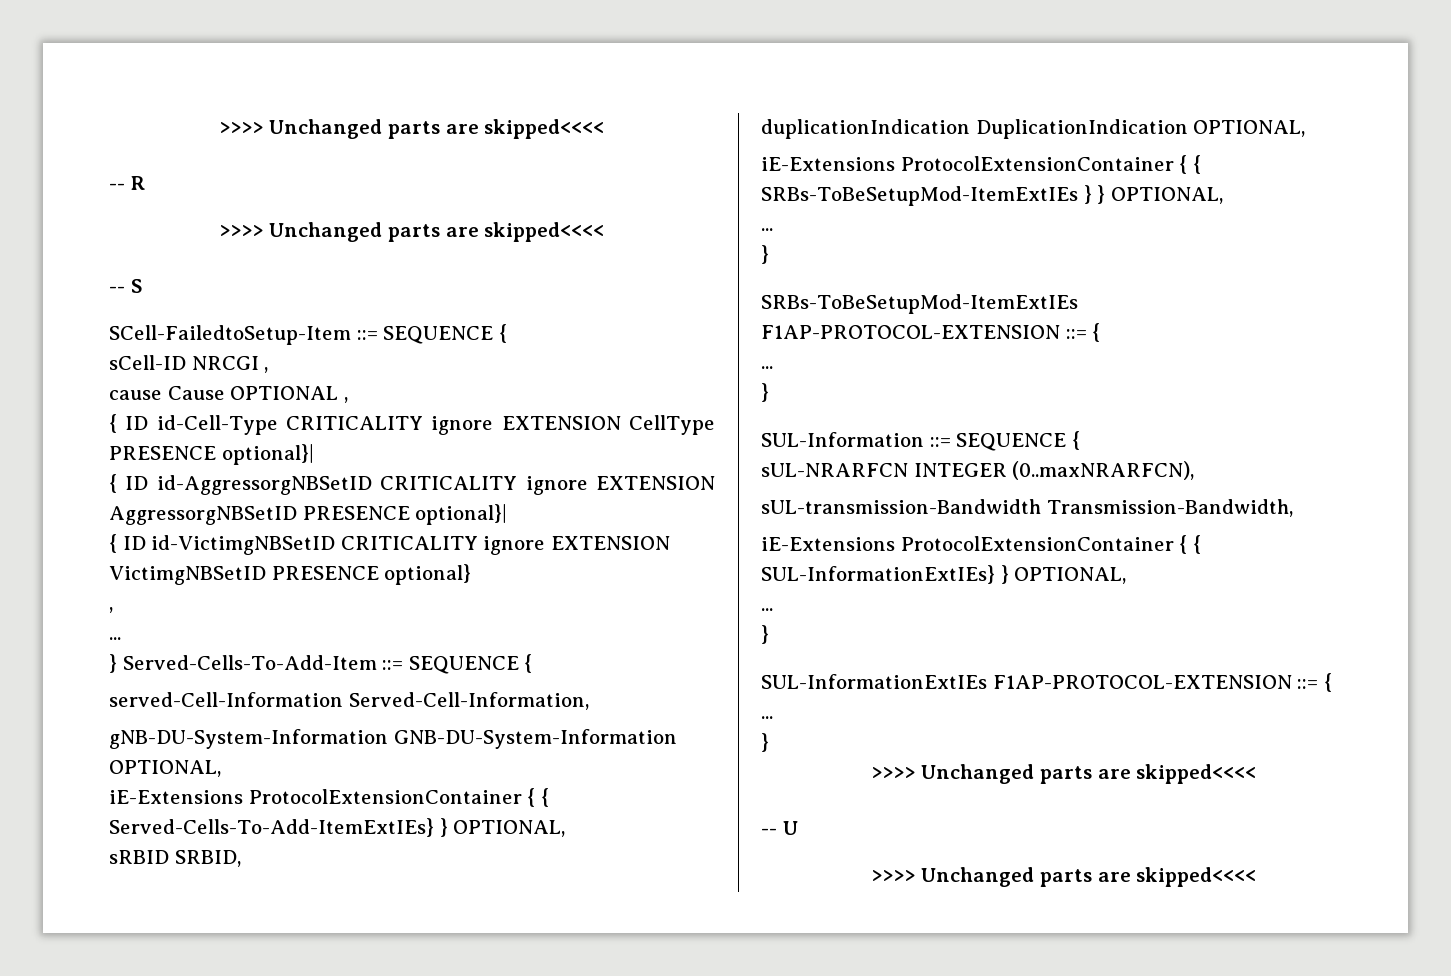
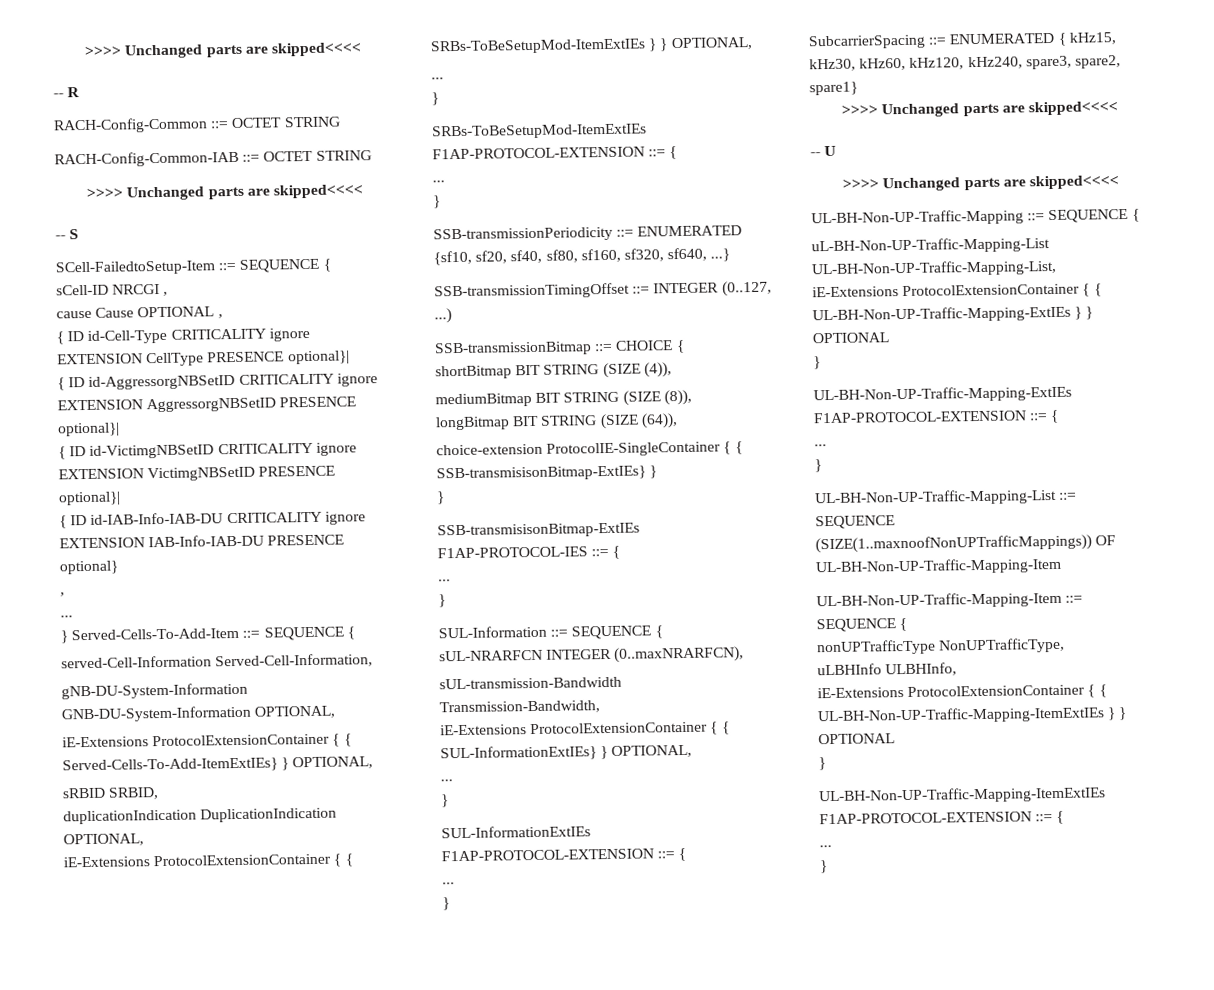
+ RACH-Config-Common ::= OCTET STRING
+ RACH-Config-Common-IAB ::= OCTET STRING
- { ID id-VictimgNBSetID CRITICALITY ignore EXTENSION VictimgNBSetID PRESENCE optional}
+ { ID id-VictimgNBSetID CRITICALITY ignore EXTENSION VictimgNBSetID PRESENCE optional}|
+ { ID id-IAB-Info-IAB-DU CRITICALITY ignore EXTENSION IAB-Info-IAB-DU PRESENCE optional}
+ SSB-transmissionPeriodicity ::= ENUMERATED {sf10, sf20, sf40, sf80, sf160, sf320, sf640, ...}
+ SSB-transmissionTimingOffset ::= INTEGER (0..127, ...)
+ SSB-transmissionBitmap ::= CHOICE {
+ shortBitmap BIT STRING (SIZE (4)),
+ mediumBitmap BIT STRING (SIZE (8)),
+ longBitmap BIT STRING (SIZE (64)),
+ choice-extension ProtocolIE-SingleContainer { { SSB-transmisisonBitmap-ExtIEs} }
+ }
+ SSB-transmisisonBitmap-ExtIEs F1AP-PROTOCOL-IES ::= {
+ ...
+ }
+ SubcarrierSpacing ::= ENUMERATED { kHz15, kHz30, kHz60, kHz120, kHz240, spare3, spare2, spare1}
+ UL-BH-Non-UP-Traffic-Mapping ::= SEQUENCE {
+ uL-BH-Non-UP-Traffic-Mapping-List UL-BH-Non-UP-Traffic-Mapping-List,
+ iE-Extensions ProtocolExtensionContainer { { UL-BH-Non-UP-Traffic-Mapping-ExtIEs } } OPTIONAL
+ }
+ UL-BH-Non-UP-Traffic-Mapping-ExtIEs F1AP-PROTOCOL-EXTENSION ::= {
+ ...
+ }
+ UL-BH-Non-UP-Traffic-Mapping-List ::= SEQUENCE (SIZE(1..maxnoofNonUPTrafficMappings)) OF UL-BH-Non-UP-Traffic-Mapping-Item
+ UL-BH-Non-UP-Traffic-Mapping-Item ::= SEQUENCE {
+ nonUPTrafficType NonUPTrafficType,
+ uLBHInfo ULBHInfo,
+ iE-Extensions ProtocolExtensionContainer { { UL-BH-Non-UP-Traffic-Mapping-ItemExtIEs } } OPTIONAL
+ }
+ UL-BH-Non-UP-Traffic-Mapping-ItemExtIEs F1AP-PROTOCOL-EXTENSION ::= {
+ ...
+ }

